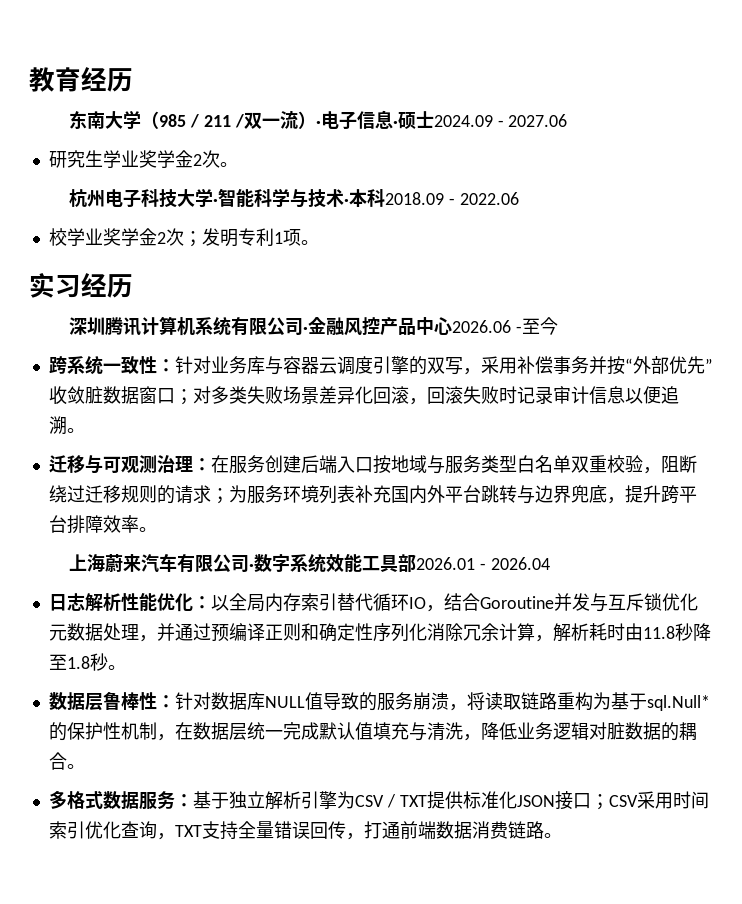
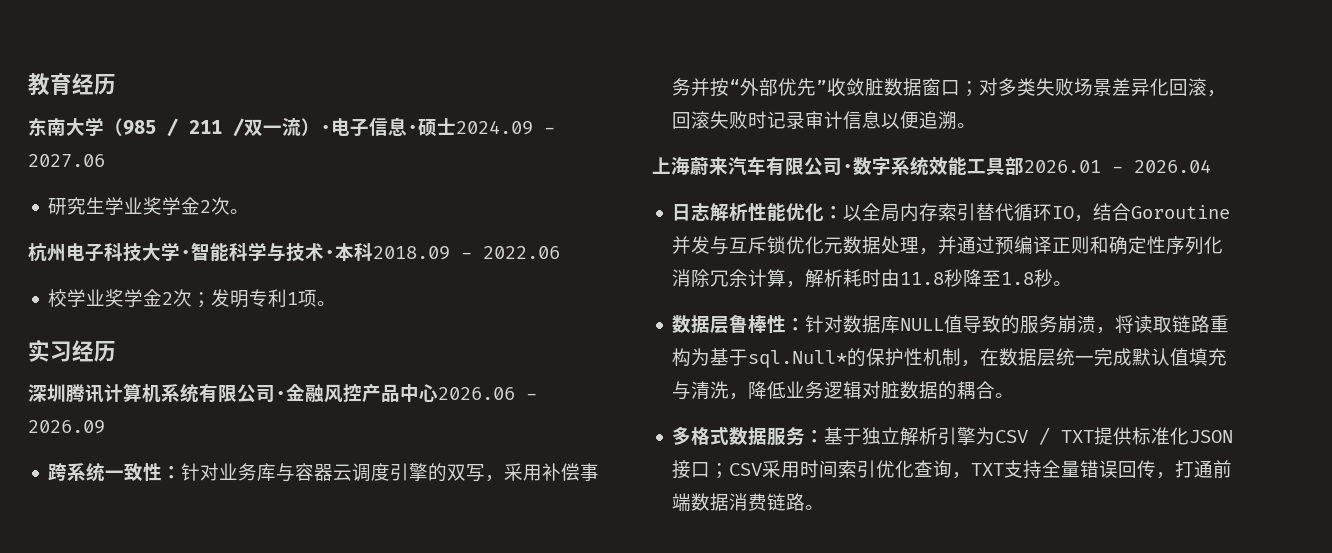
- 深圳腾讯计算机系统有限公司·金融风控产品中心2026.06 -至今
+ 深圳腾讯计算机系统有限公司·金融风控产品中心2026.06 - 2026.09
- 迁移与可观测治理：在服务创建后端入口按地域与服务类型白名单双重校验，阻断绕过迁移规则的请求；为服务环境列表补充国内外平台跳转与边界兜底，提升跨平台排障效率。

